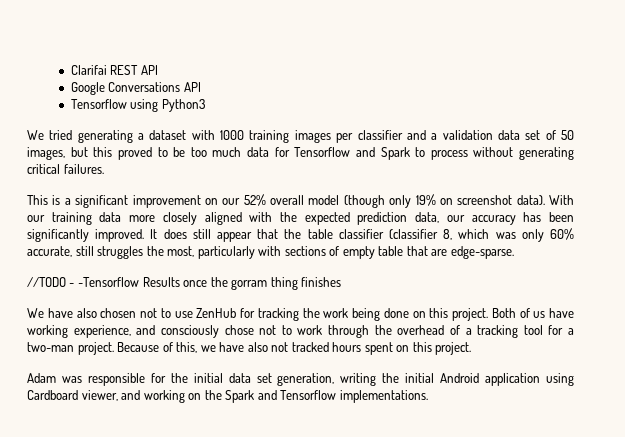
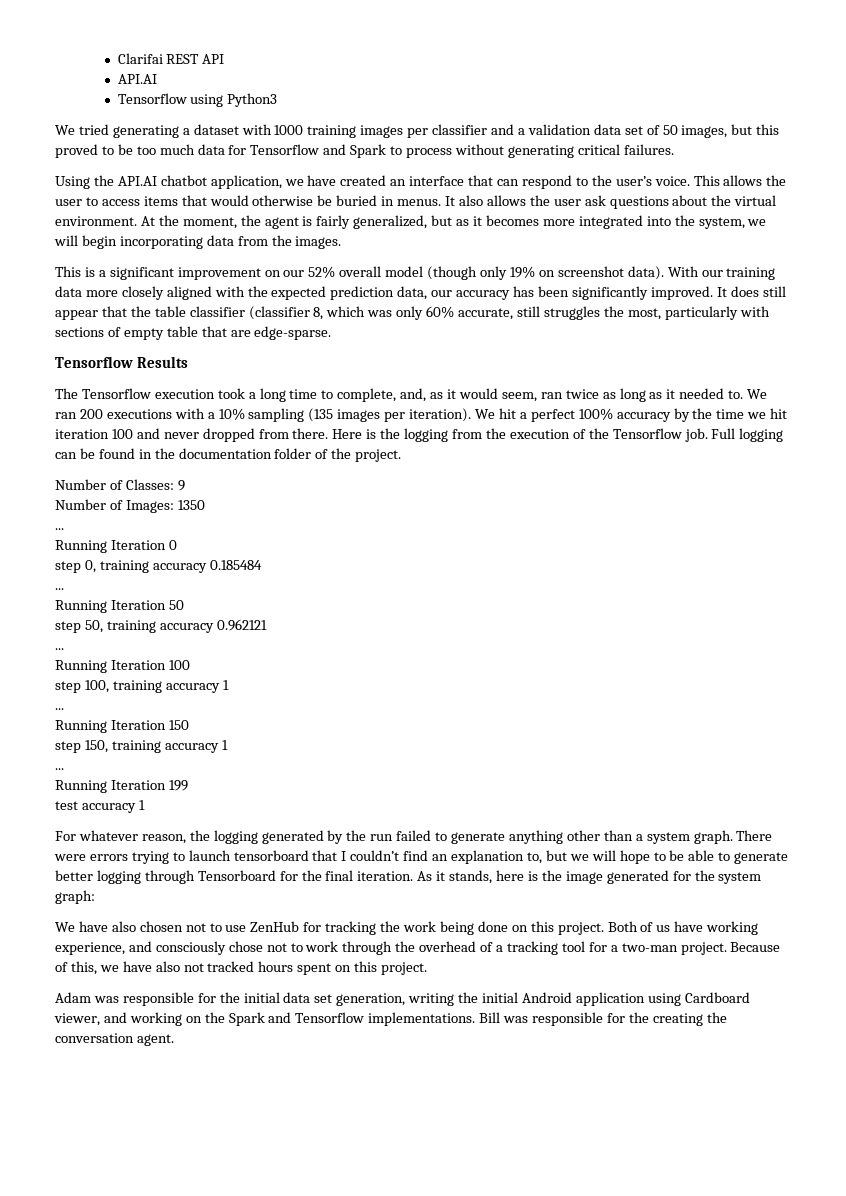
  Clarifai REST API
- Google Conversations API
+ API.AI
+ Using the API.AI chatbot application, we have created an interface that can respond to the user’s voice. This allows the user to access items that would otherwise be buried in menus. It also allows the user ask questions about the virtual environment. At the moment, the agent is fairly generalized, but as it becomes more integrated into the system, we will begin incorporating data from the images.
- //TODO - -Tensorflow Results once the gorram thing finishes
+ Tensorflow Results
+ The Tensorflow execution took a long time to complete, and, as it would seem, ran twice as long as it needed to. We ran 200 executions with a 10% sampling (135 images per iteration). We hit a perfect 100% accuracy by the time we hit iteration 100 and never dropped from there. Here is the logging from the execution of the Tensorflow job. Full logging can be found in the documentation folder of the project.
+ Number of Classes: 9
+ Number of Images: 1350
+ ...
+ Running Iteration 0
+ step 0, training accuracy 0.185484
+ ...
+ Running Iteration 50
+ step 50, training accuracy 0.962121
+ ...
+ Running Iteration 100
+ step 100, training accuracy 1
+ ...
+ Running Iteration 150
+ step 150, training accuracy 1
+ ...
+ Running Iteration 199
+ test accuracy 1
+ For whatever reason, the logging generated by the run failed to generate anything other than a system graph. There were errors trying to launch tensorboard that I couldn’t find an explanation to, but we will hope to be able to generate better logging through Tensorboard for the final iteration. As it stands, here is the image generated for the system graph:
+ Bill was responsible for the creating the conversation agent.

